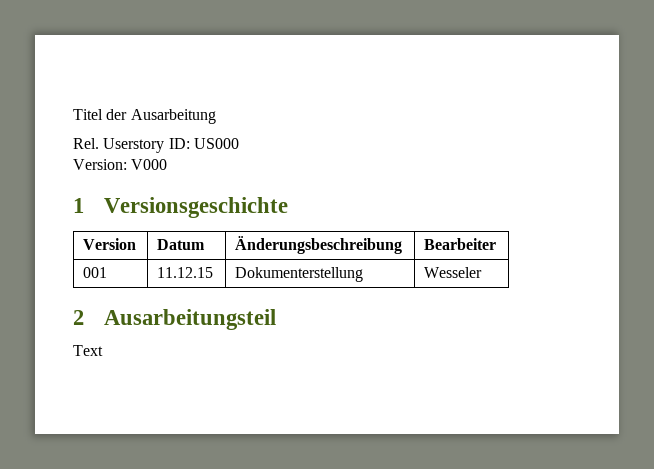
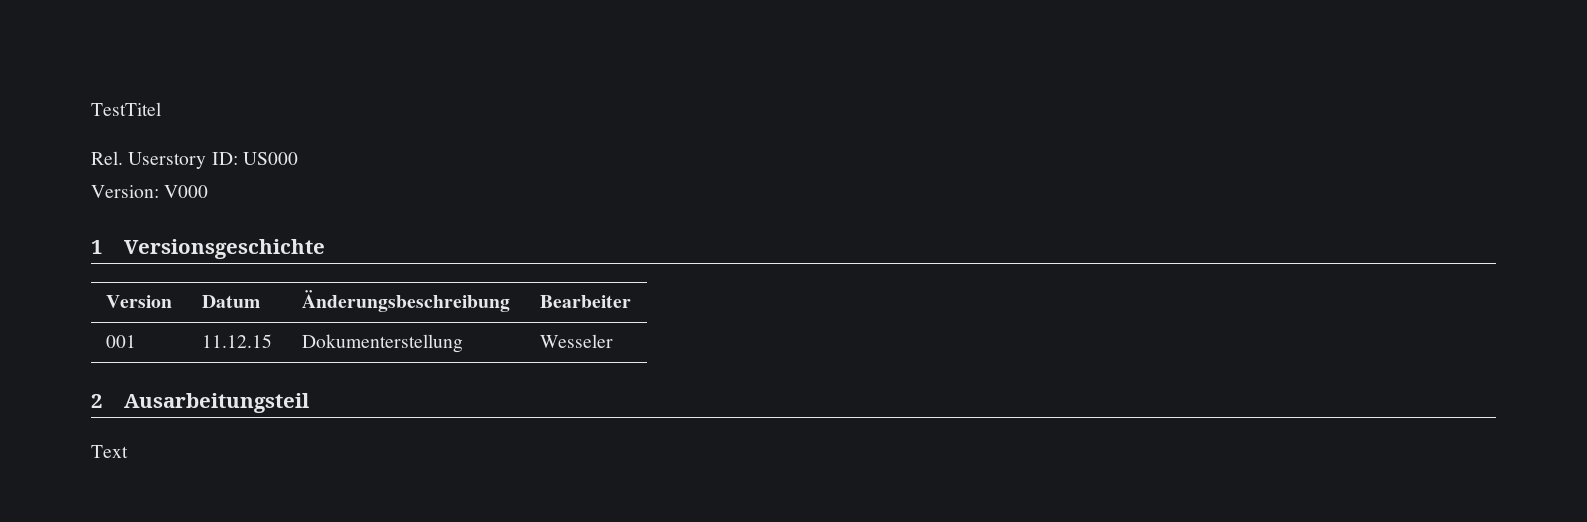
- Titel der Ausarbeitung
+ TestTitel

